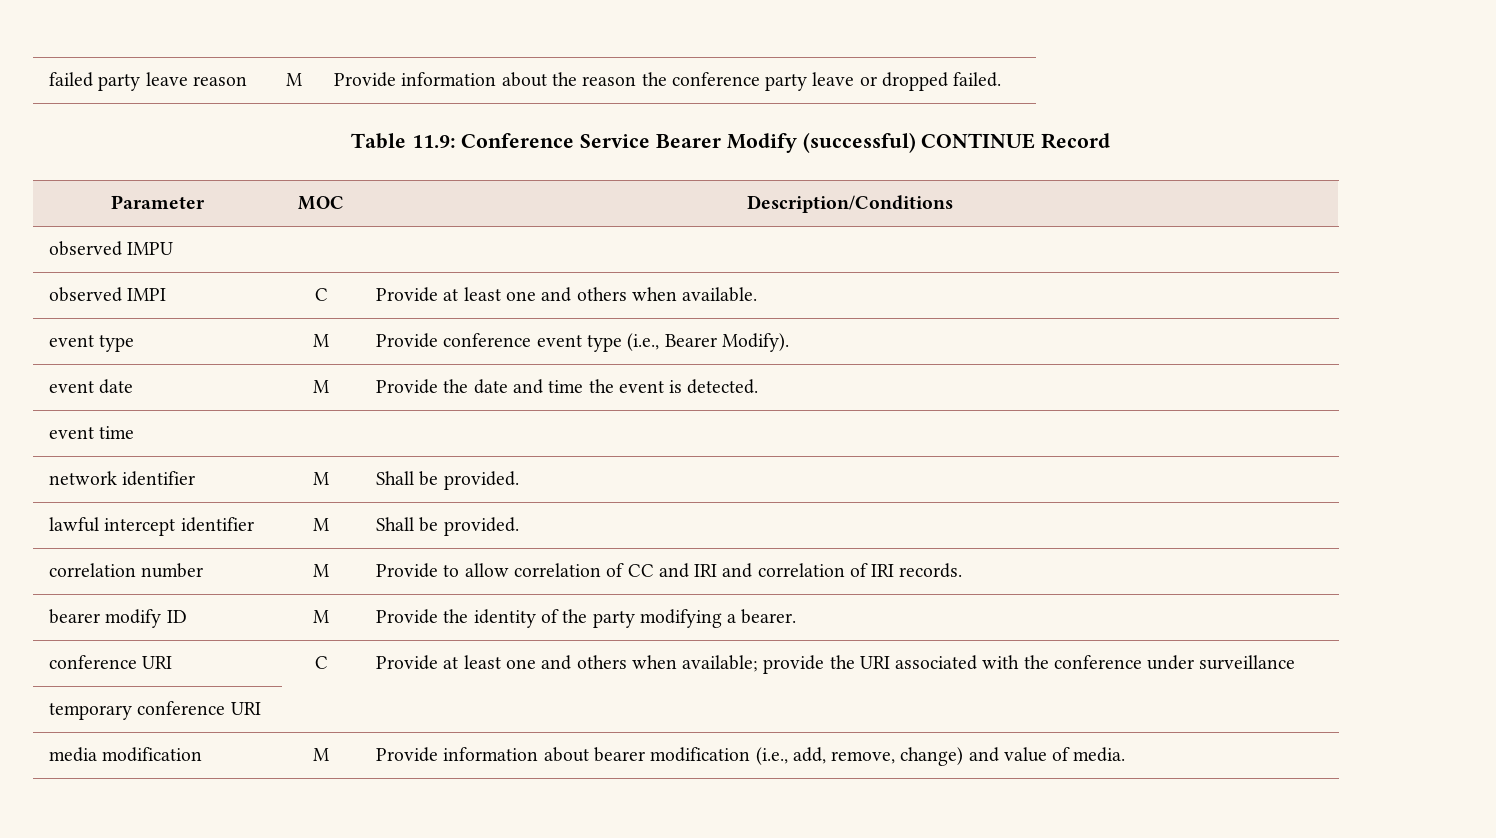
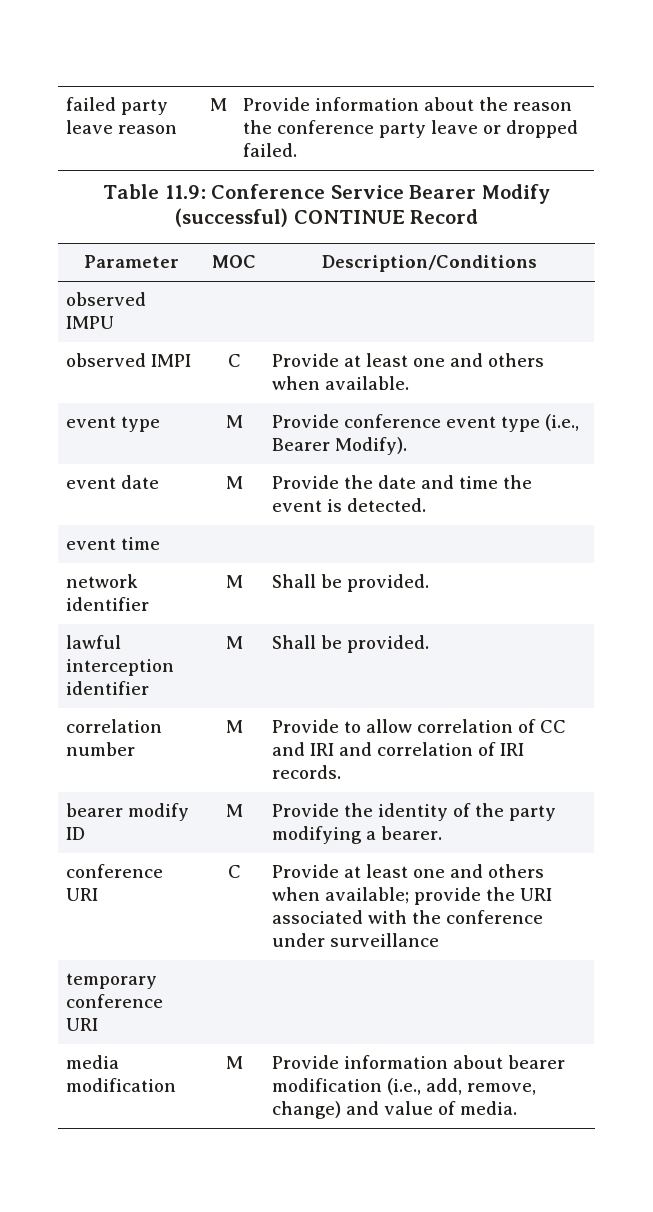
- lawful intercept identifier | M | Shall be provided.
+ lawful interception identifier | M | Shall be provided.

